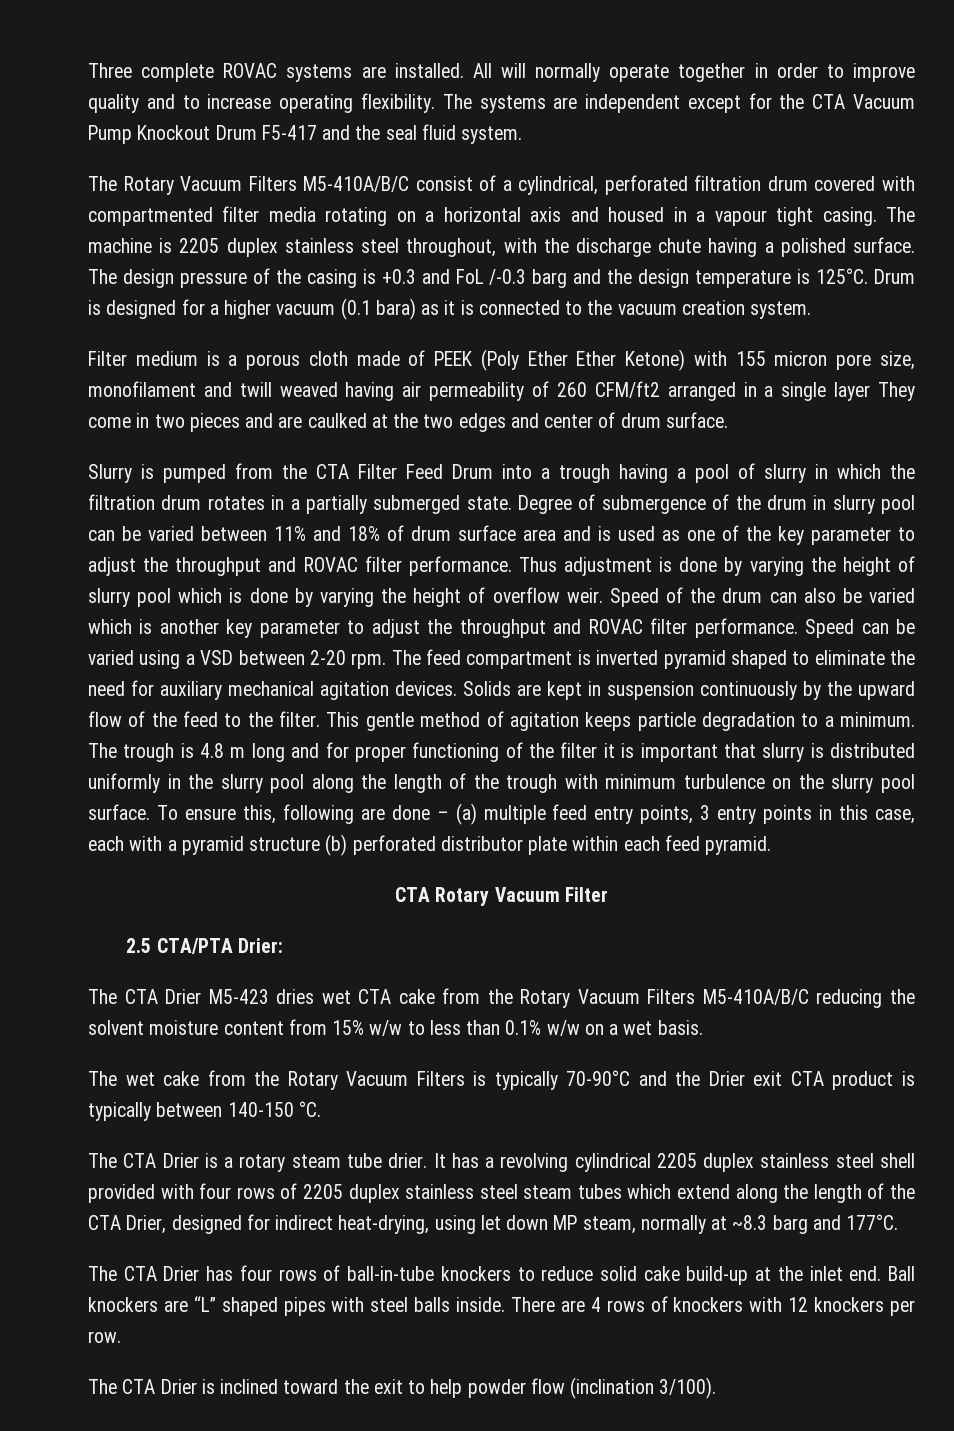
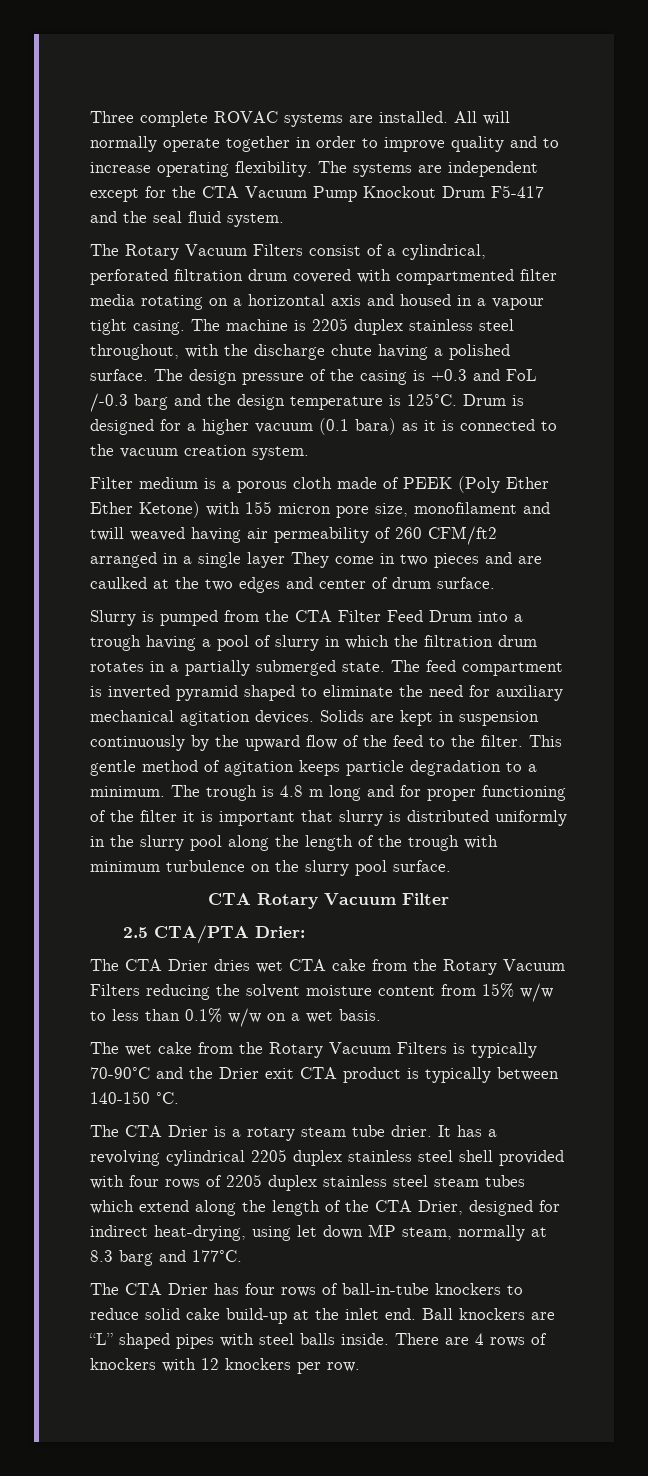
- The Rotary Vacuum Filters M5-410A/B/C consist of a cylindrical, perforated filtration drum covered with compartmented filter media rotating on a horizontal axis and housed in a vapour tight casing.
+ The Rotary Vacuum Filters consist of a cylindrical, perforated filtration drum covered with compartmented filter media rotating on a horizontal axis and housed in a vapour tight casing.
- Degree of submergence of the drum in slurry pool can be varied between 11% and 18% of drum surface area and is used as one of the key parameter to adjust the throughput and ROVAC filter performance. Thus adjustment is done by varying the height of slurry pool which is done by varying the height of overflow weir. Speed of the drum can also be varied which is another key parameter to adjust the throughput and ROVAC filter performance. Speed can be varied using a VSD between 2-20 rpm.
- To ensure this, following are done – (a) multiple feed entry points, 3 entry points in this case, each with a pyramid structure (b) perforated distributor plate within each feed pyramid.
- The CTA Drier M5-423 dries wet CTA cake from the Rotary Vacuum Filters M5-410A/B/C reducing the solvent moisture content from 15% w/w to less than 0.1% w/w on a wet basis.
+ The CTA Drier dries wet CTA cake from the Rotary Vacuum Filters reducing the solvent moisture content from 15% w/w to less than 0.1% w/w on a wet basis.
- It has a revolving cylindrical 2205 duplex stainless steel shell provided with four rows of 2205 duplex stainless steel steam tubes which extend along the length of the CTA Drier, designed for indirect heat-drying, using let down MP steam, normally at ~8.3 barg and 177°C.
+ It has a revolving cylindrical 2205 duplex stainless steel shell provided with four rows of 2205 duplex stainless steel steam tubes which extend along the length of the CTA Drier, designed for indirect heat-drying, using let down MP steam, normally at 8.3 barg and 177°C.
- The CTA Drier is inclined toward the exit to help powder flow (inclination 3/100).

